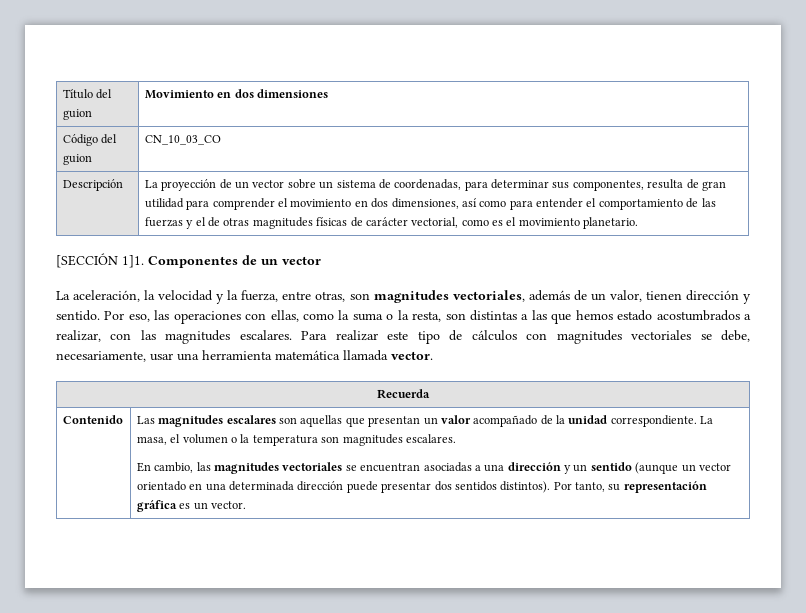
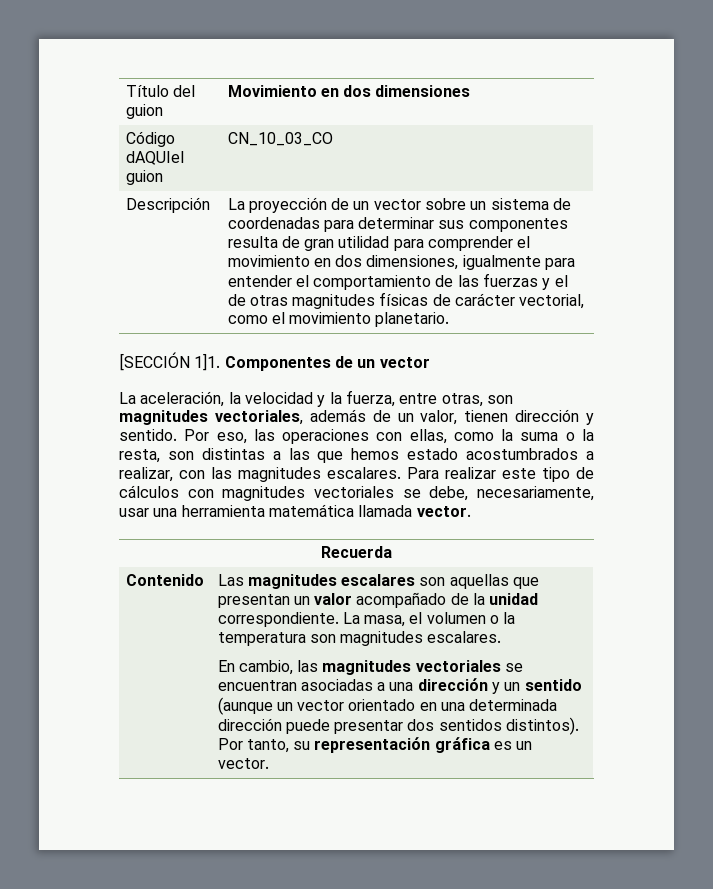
- Código del guion | CN_10_03_CO
+ Código dAQUIel guion | CN_10_03_CO
- La proyección de un vector sobre un sistema de coordenadas, para determinar sus componentes, resulta de gran utilidad para comprender el movimiento en dos dimensiones, así como para entender el comportamiento de las fuerzas y el de otras magnitudes físicas de carácter vectorial, como es el movimiento planetario.
+ La proyección de un vector sobre un sistema de coordenadas para determinar sus componentes resulta de gran utilidad para comprender el movimiento en dos dimensiones, igualmente para entender el comportamiento de las fuerzas y el de otras magnitudes físicas de carácter vectorial, como el movimiento planetario.

